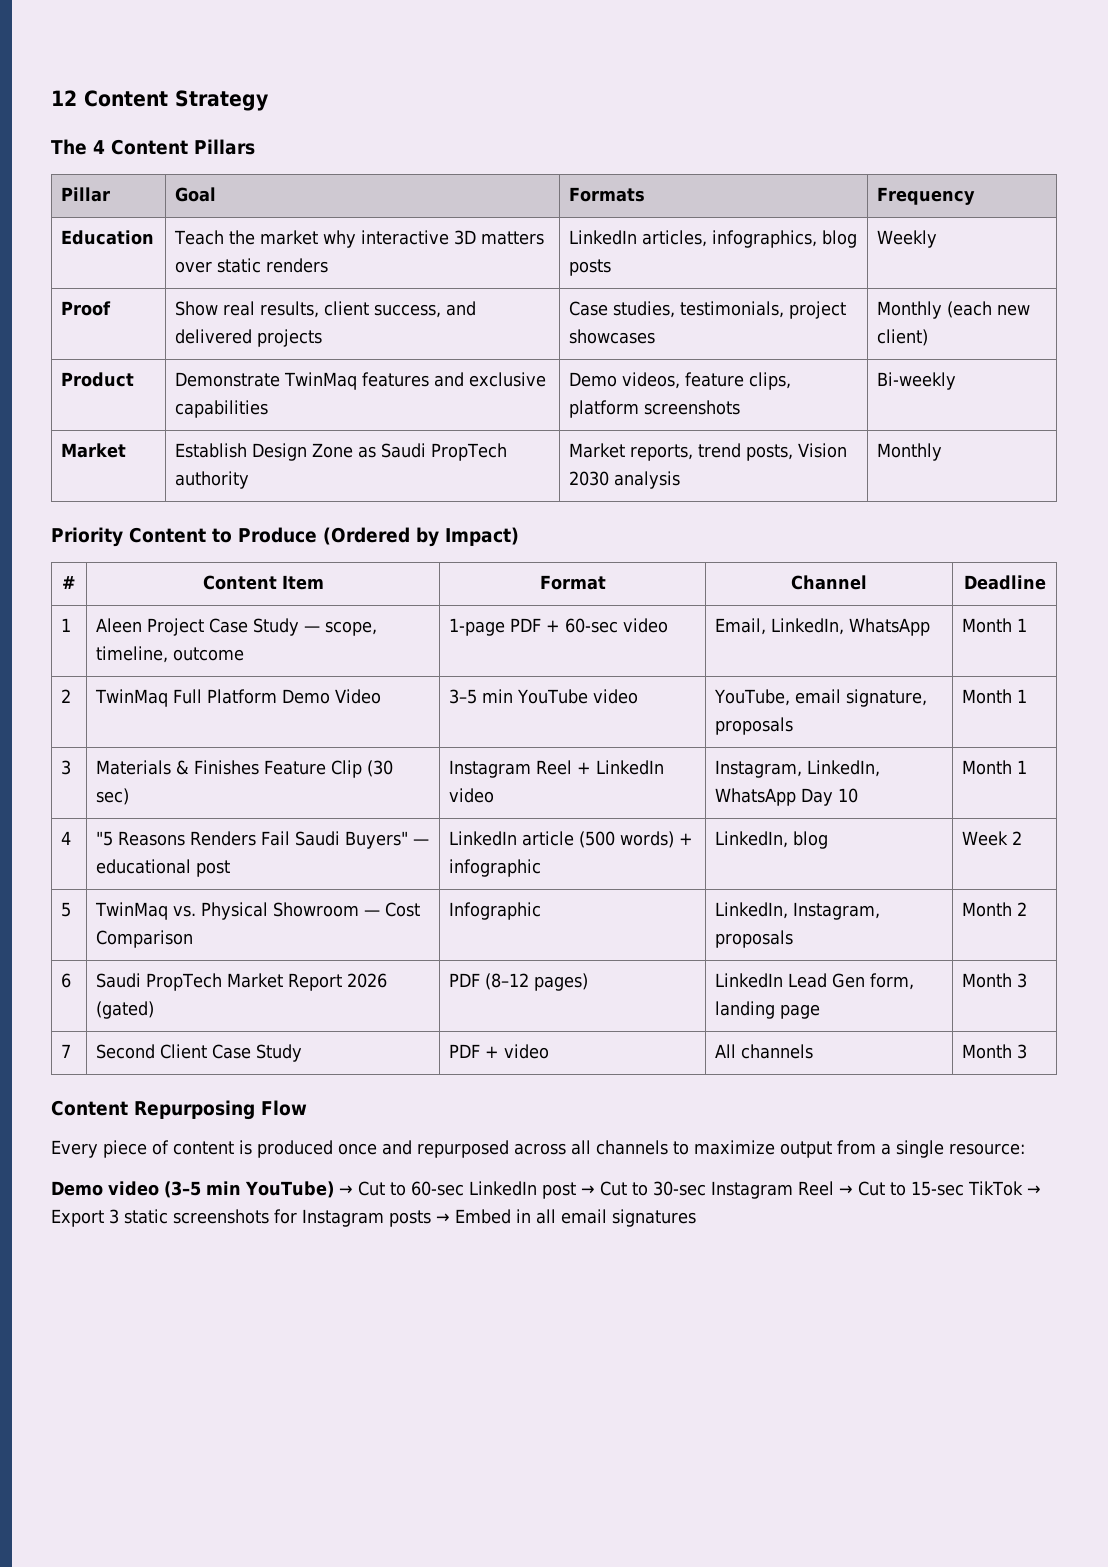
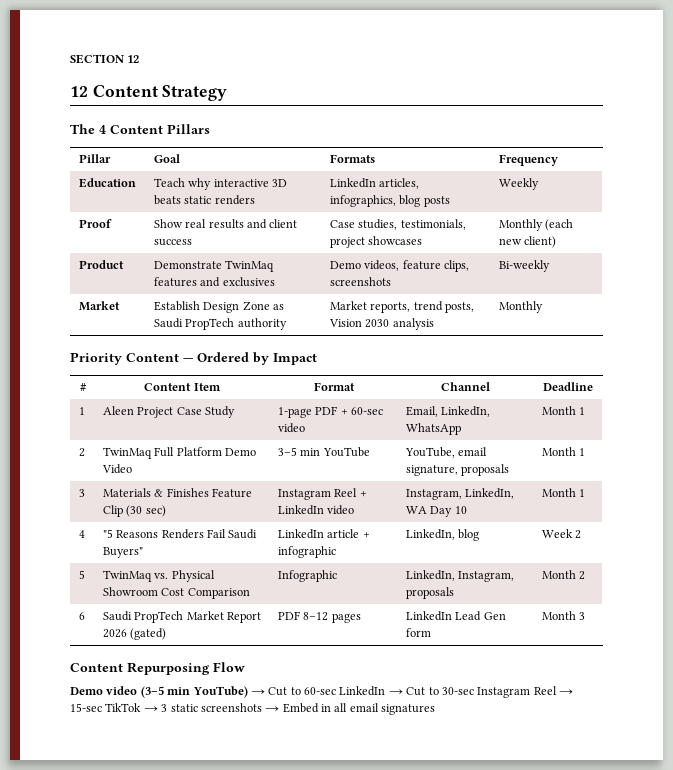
+ SECTION 12
- Education | Teach the market why interactive 3D matters over static renders | LinkedIn articles, infographics, blog posts | Weekly
+ Education | Teach why interactive 3D beats static renders | LinkedIn articles, infographics, blog posts | Weekly
- Proof | Show real results, client success, and delivered projects | Case studies, testimonials, project showcases | Monthly (each new client)
+ Proof | Show real results and client success | Case studies, testimonials, project showcases | Monthly (each new client)
- Product | Demonstrate TwinMaq features and exclusive capabilities | Demo videos, feature clips, platform screenshots | Bi-weekly
+ Product | Demonstrate TwinMaq features and exclusives | Demo videos, feature clips, screenshots | Bi-weekly
- Priority Content to Produce (Ordered by Impact)
+ Priority Content — Ordered by Impact
- 1 | Aleen Project Case Study — scope, timeline, outcome | 1-page PDF + 60-sec video | Email, LinkedIn, WhatsApp | Month 1
+ 1 | Aleen Project Case Study | 1-page PDF + 60-sec video | Email, LinkedIn, WhatsApp | Month 1
- 2 | TwinMaq Full Platform Demo Video | 3–5 min YouTube video | YouTube, email signature, proposals | Month 1
+ 2 | TwinMaq Full Platform Demo Video | 3–5 min YouTube | YouTube, email signature, proposals | Month 1
- 3 | Materials & Finishes Feature Clip (30 sec) | Instagram Reel + LinkedIn video | Instagram, LinkedIn, WhatsApp Day 10 | Month 1
+ 3 | Materials & Finishes Feature Clip (30 sec) | Instagram Reel + LinkedIn video | Instagram, LinkedIn, WA Day 10 | Month 1
- 4 | "5 Reasons Renders Fail Saudi Buyers" — educational post | LinkedIn article (500 words) + infographic | LinkedIn, blog | Week 2
+ 4 | "5 Reasons Renders Fail Saudi Buyers" | LinkedIn article + infographic | LinkedIn, blog | Week 2
- 5 | TwinMaq vs. Physical Showroom — Cost Comparison | Infographic | LinkedIn, Instagram, proposals | Month 2
+ 5 | TwinMaq vs. Physical Showroom Cost Comparison | Infographic | LinkedIn, Instagram, proposals | Month 2
- 6 | Saudi PropTech Market Report 2026 (gated) | PDF (8–12 pages) | LinkedIn Lead Gen form, landing page | Month 3
- 7 | Second Client Case Study | PDF + video | All channels | Month 3
+ 6 | Saudi PropTech Market Report 2026 (gated) | PDF 8–12 pages | LinkedIn Lead Gen form | Month 3
- Every piece of content is produced once and repurposed across all channels to maximize output from a single resource:
- Demo video (3–5 min YouTube) → Cut to 60-sec LinkedIn post → Cut to 30-sec Instagram Reel → Cut to 15-sec TikTok → Export 3 static screenshots for Instagram posts → Embed in all email signatures
+ Demo video (3–5 min YouTube) → Cut to 60-sec LinkedIn → Cut to 30-sec Instagram Reel → 15-sec TikTok → 3 static screenshots → Embed in all email signatures

